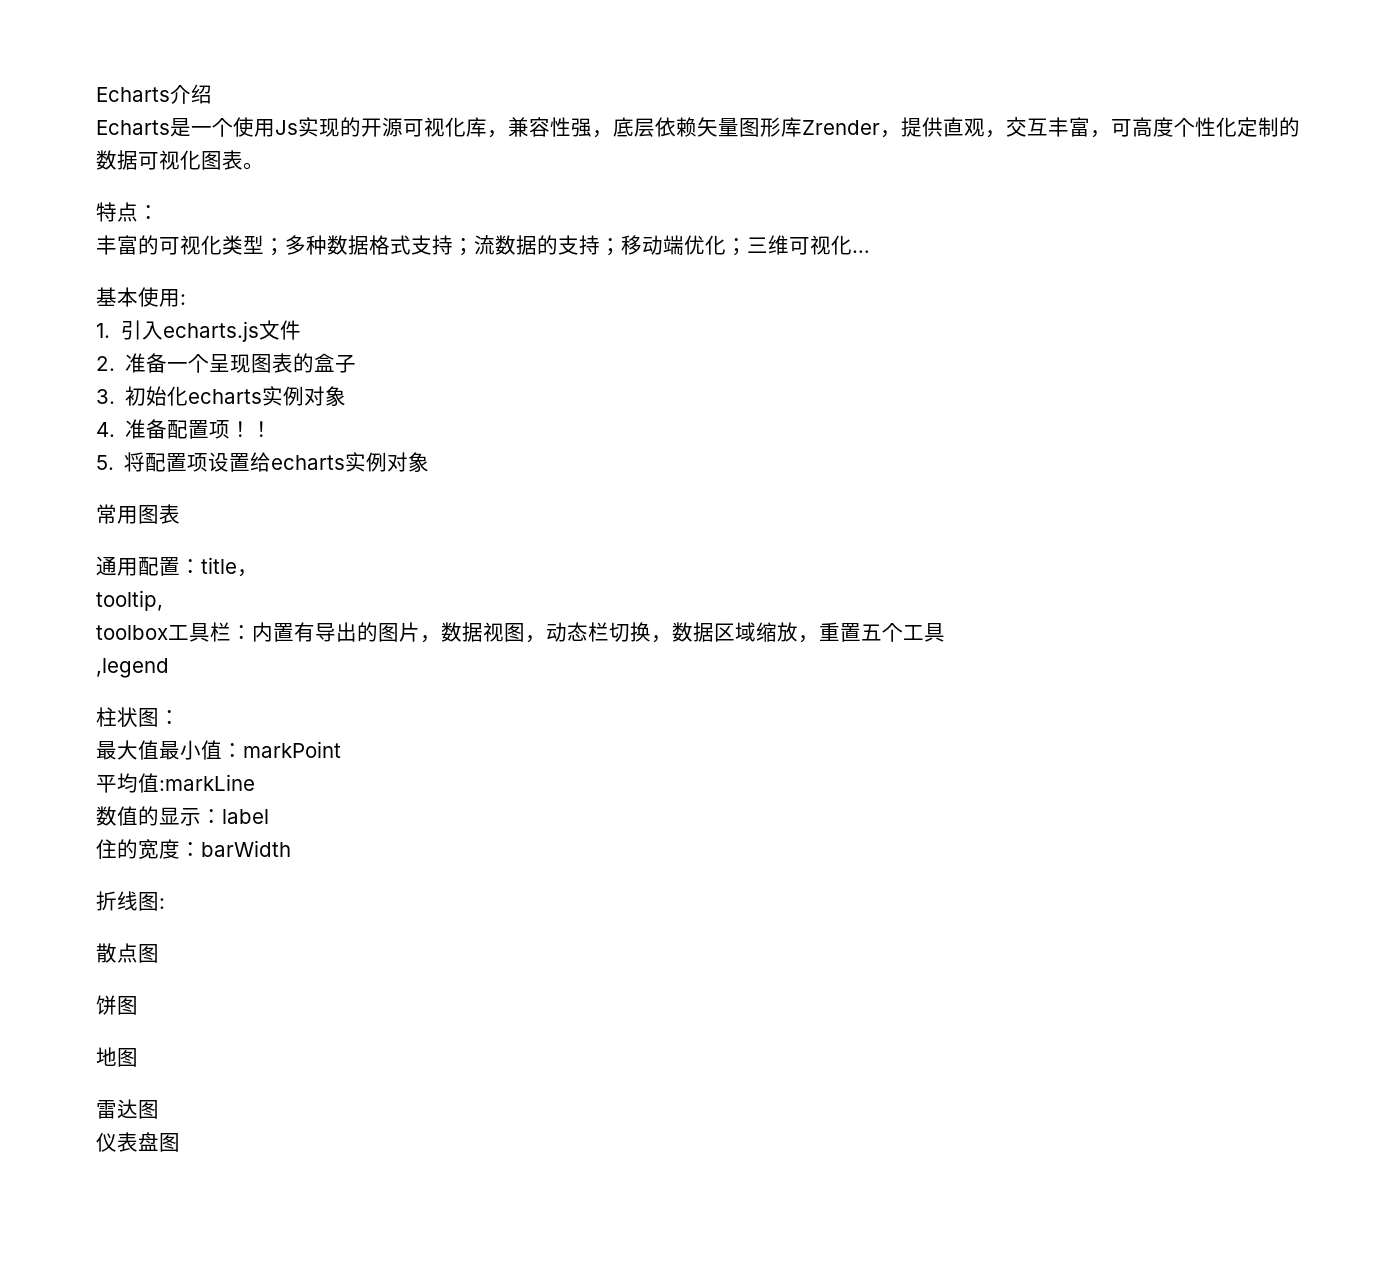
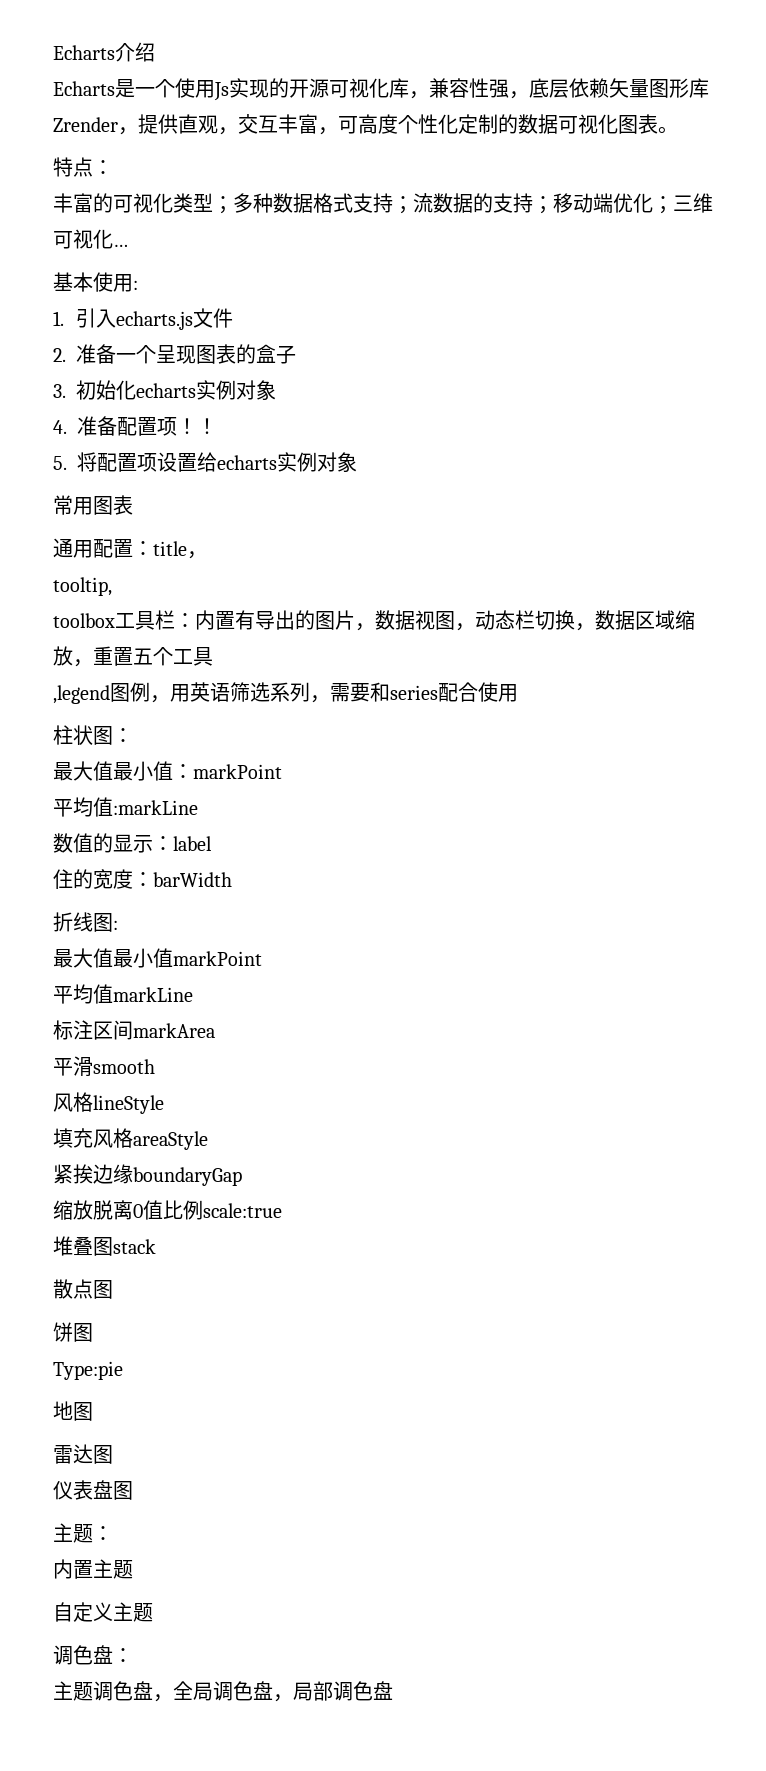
- ,legend
+ ,legend图例，用英语筛选系列，需要和series配合使用
+ 最大值最小值markPoint
+ 平均值markLine
+ 标注区间markArea
+ 平滑smooth
+ 风格lineStyle
+ 填充风格areaStyle
+ 紧挨边缘boundaryGap
+ 缩放脱离0值比例scale:true
+ 堆叠图stack
+ Type:pie
+ 主题：
+ 内置主题
+ 自定义主题
+ 调色盘：
+ 主题调色盘，全局调色盘，局部调色盘

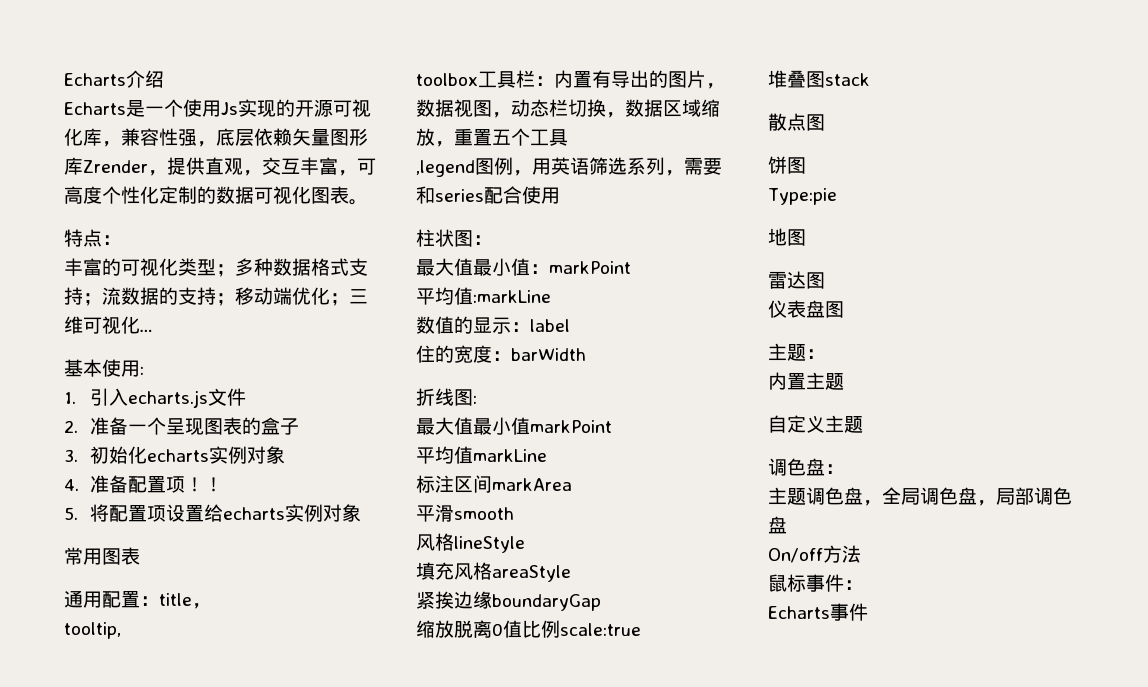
+ On/off方法
+ 鼠标事件：
+ Echarts事件

